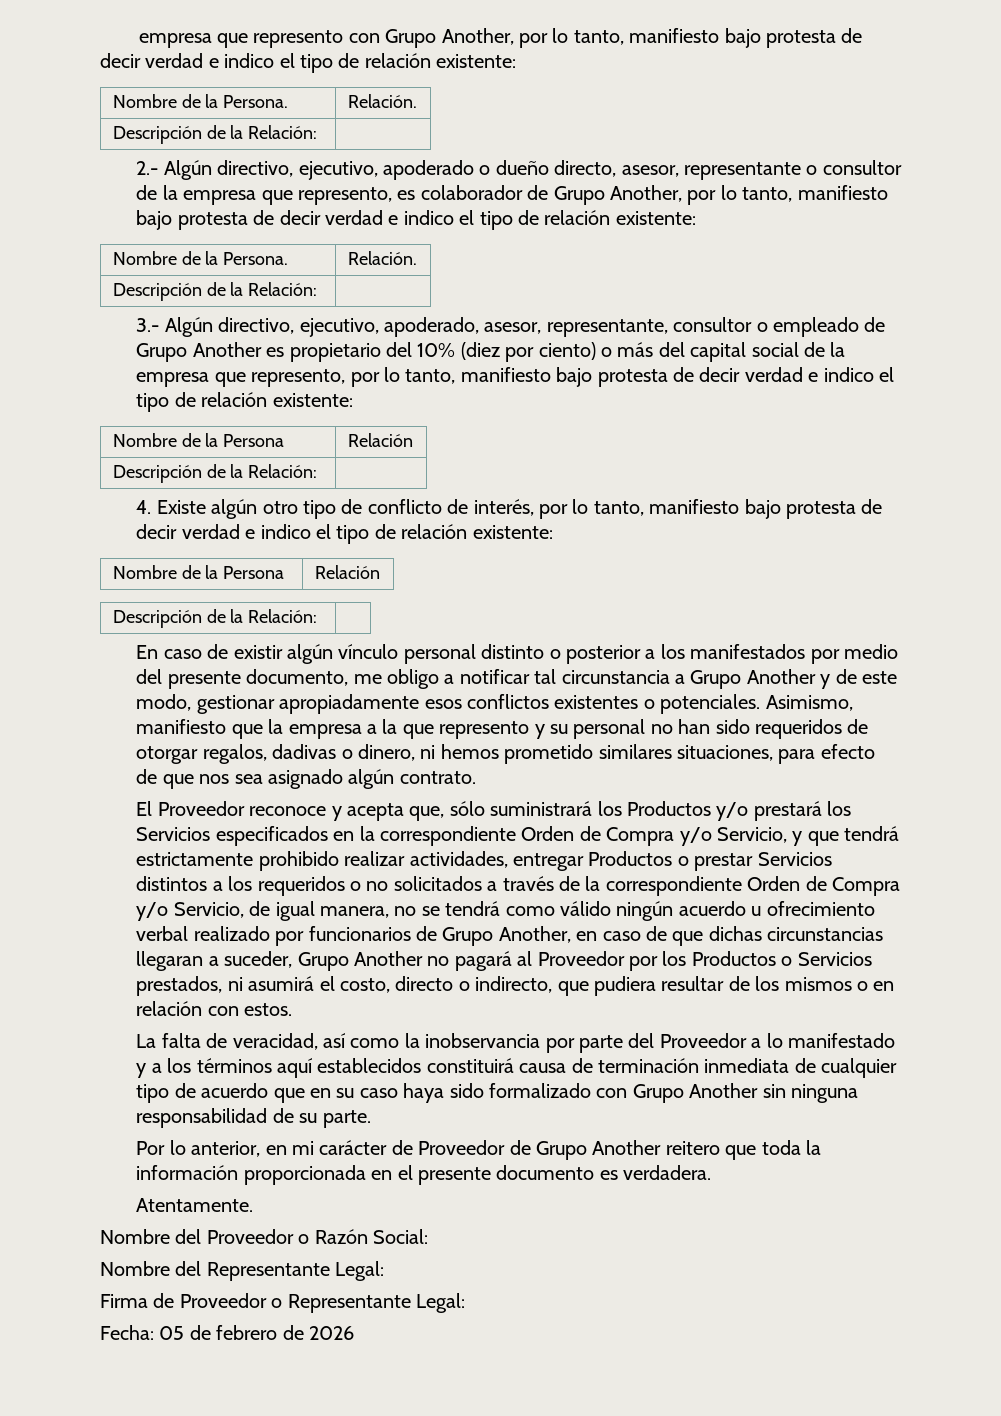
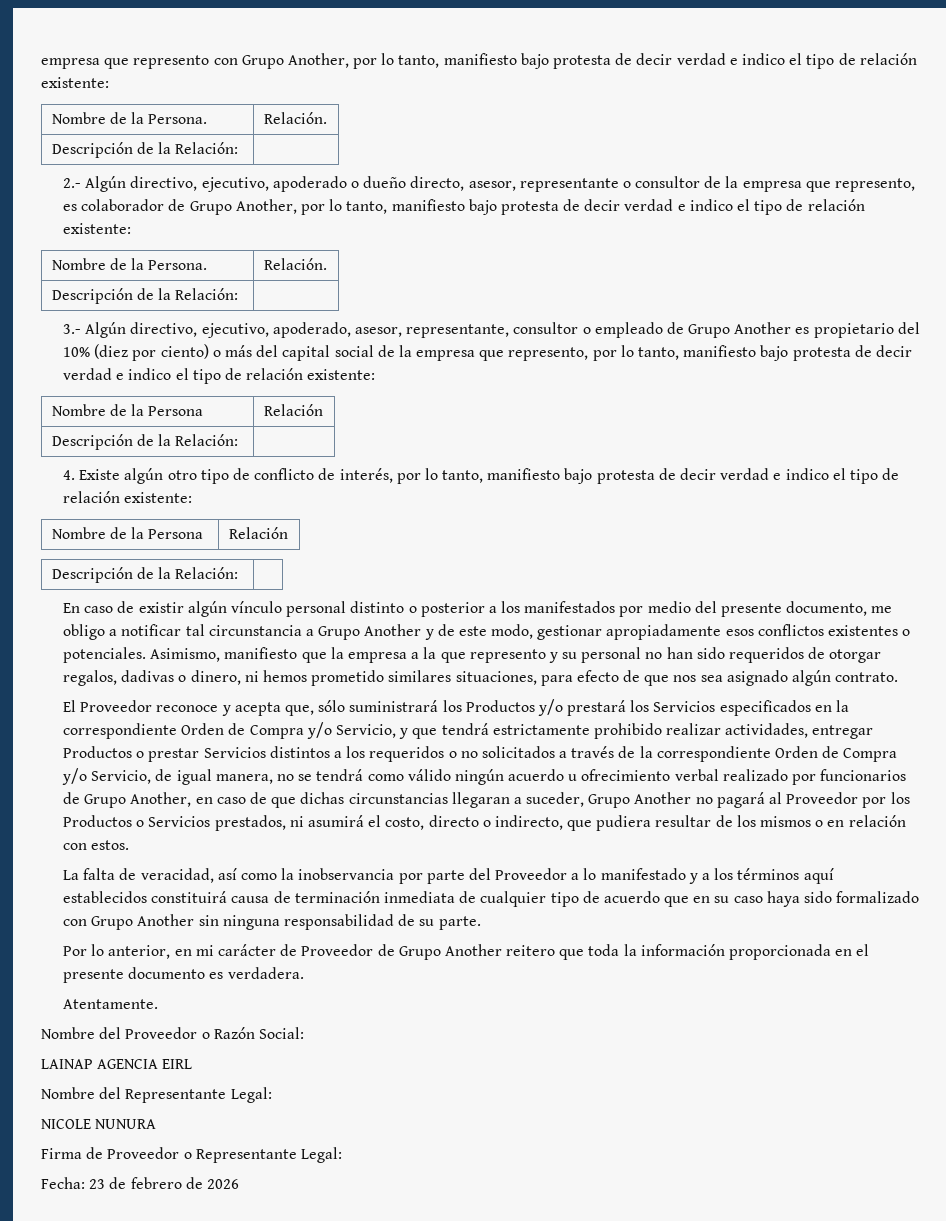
+ LAINAP AGENCIA EIRL
+ NICOLE NUNURA
- Fecha: 05 de febrero de 2026
+ Fecha: 23 de febrero de 2026

